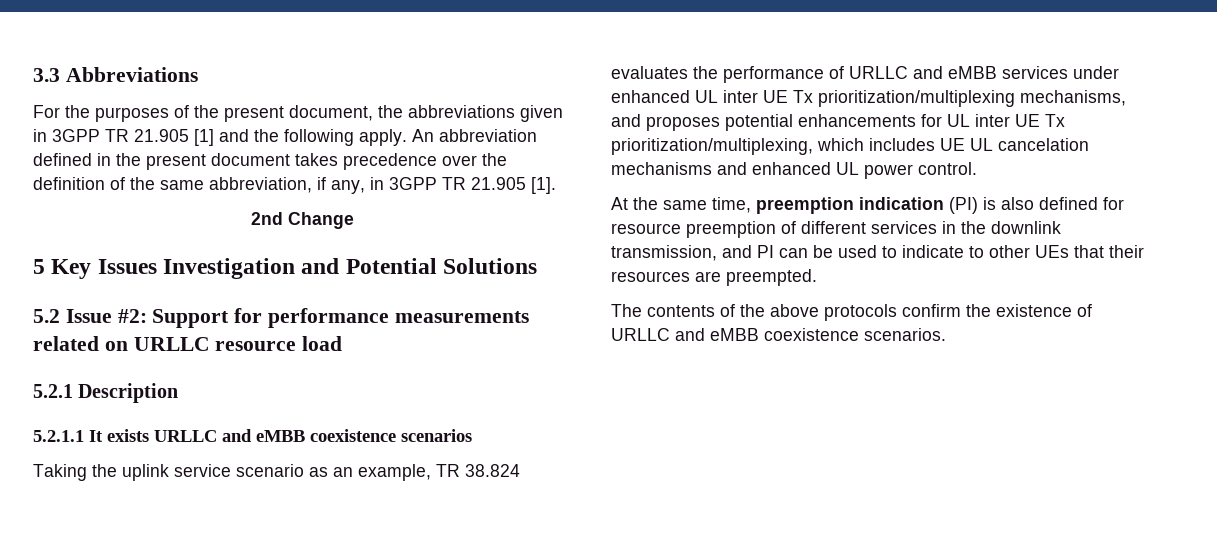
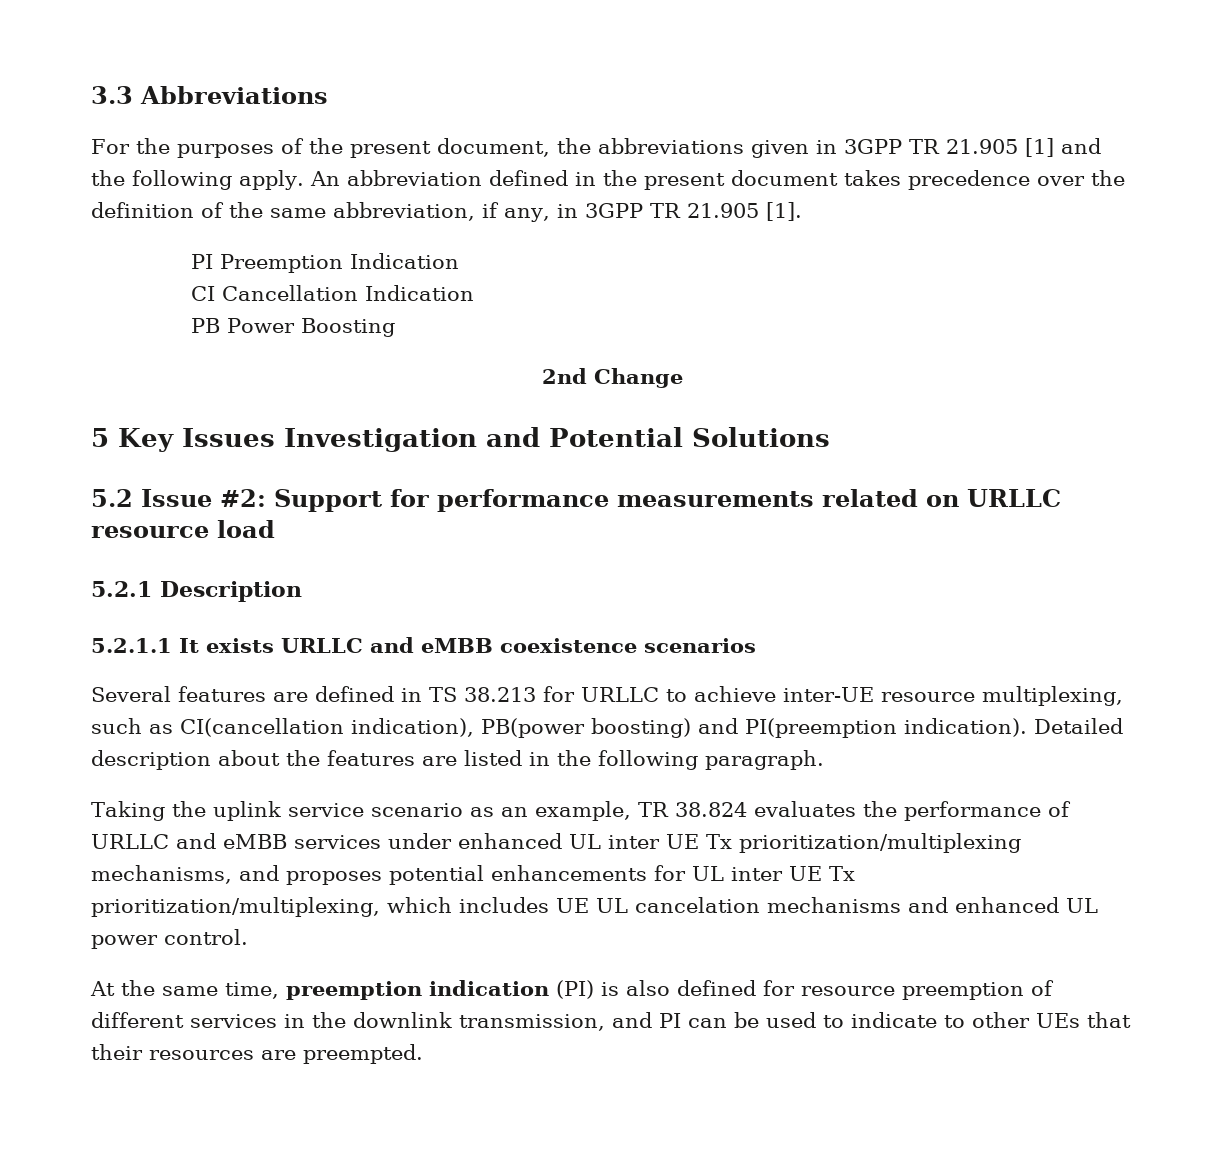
+ PI Preemption Indication
+ CI Cancellation Indication
+ PB Power Boosting
+ Several features are defined in TS 38.213 for URLLC to achieve inter-UE resource multiplexing, such as CI(cancellation indication), PB(power boosting) and PI(preemption indication). Detailed description about the features are listed in the following paragraph.
- The contents of the above protocols confirm the existence of URLLC and eMBB coexistence scenarios.

